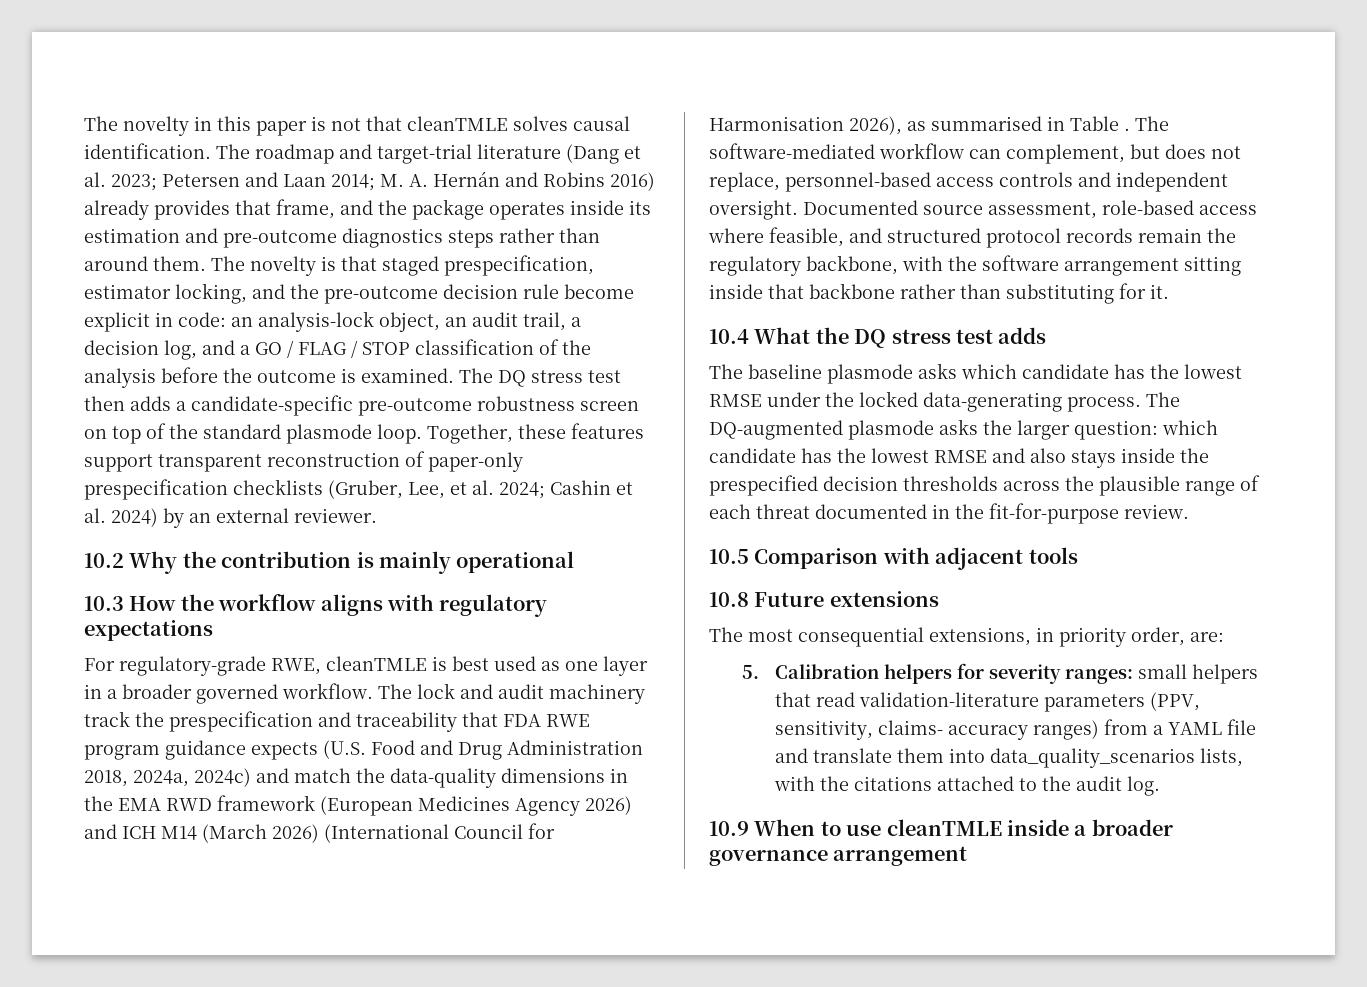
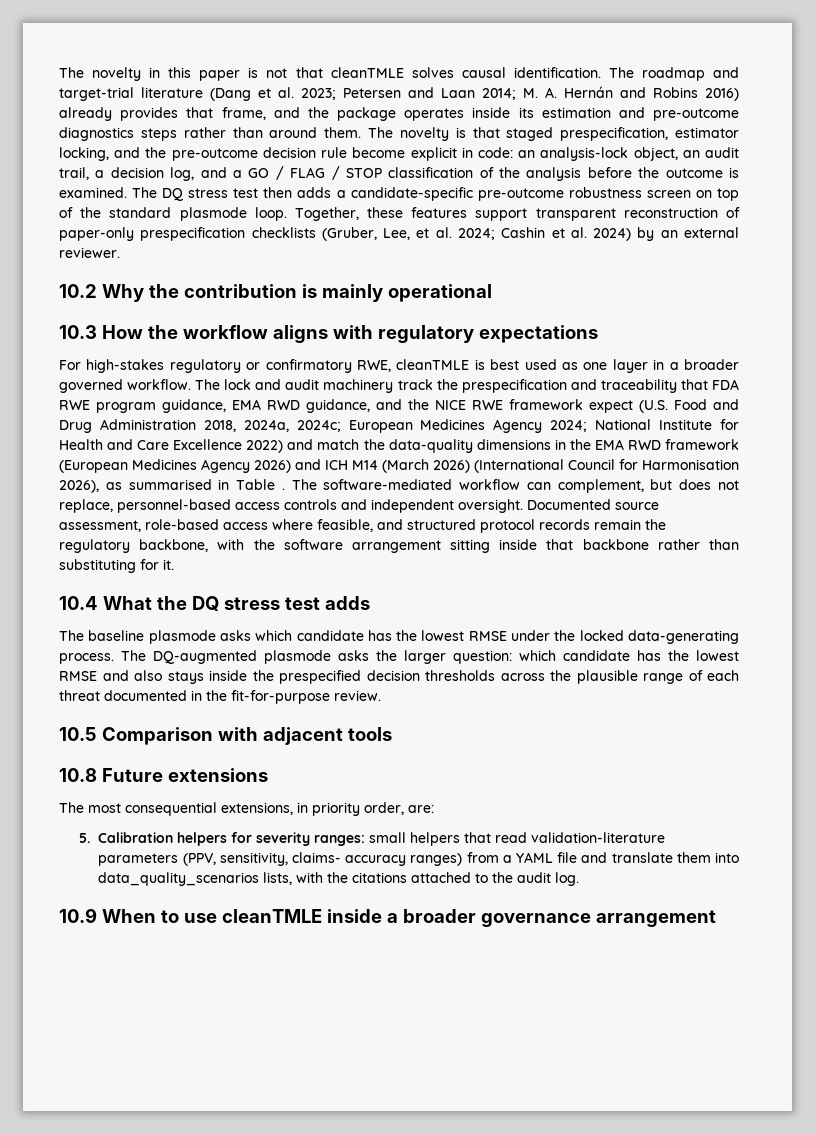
- For regulatory-grade RWE, cleanTMLE is best used as one layer in a broader governed workflow.
+ For high-stakes regulatory or confirmatory RWE, cleanTMLE is best used as one layer in a broader governed workflow.
- The lock and audit machinery track the prespecification and traceability that FDA RWE program guidance expects (U.S. Food and Drug Administration 2018, 2024a, 2024c) and match the data-quality dimensions in the EMA RWD framework (European Medicines Agency 2026) and ICH M14 (March 2026) (International Council for Harmonisation 2026), as summarised in Table .
+ The lock and audit machinery track the prespecification and traceability that FDA RWE program guidance, EMA RWD guidance, and the NICE RWE framework expect (U.S. Food and Drug Administration 2018, 2024a, 2024c; European Medicines Agency 2024; National Institute for Health and Care Excellence 2022) and match the data-quality dimensions in the EMA RWD framework (European Medicines Agency 2026) and ICH M14 (March 2026) (International Council for Harmonisation 2026), as summarised in Table .

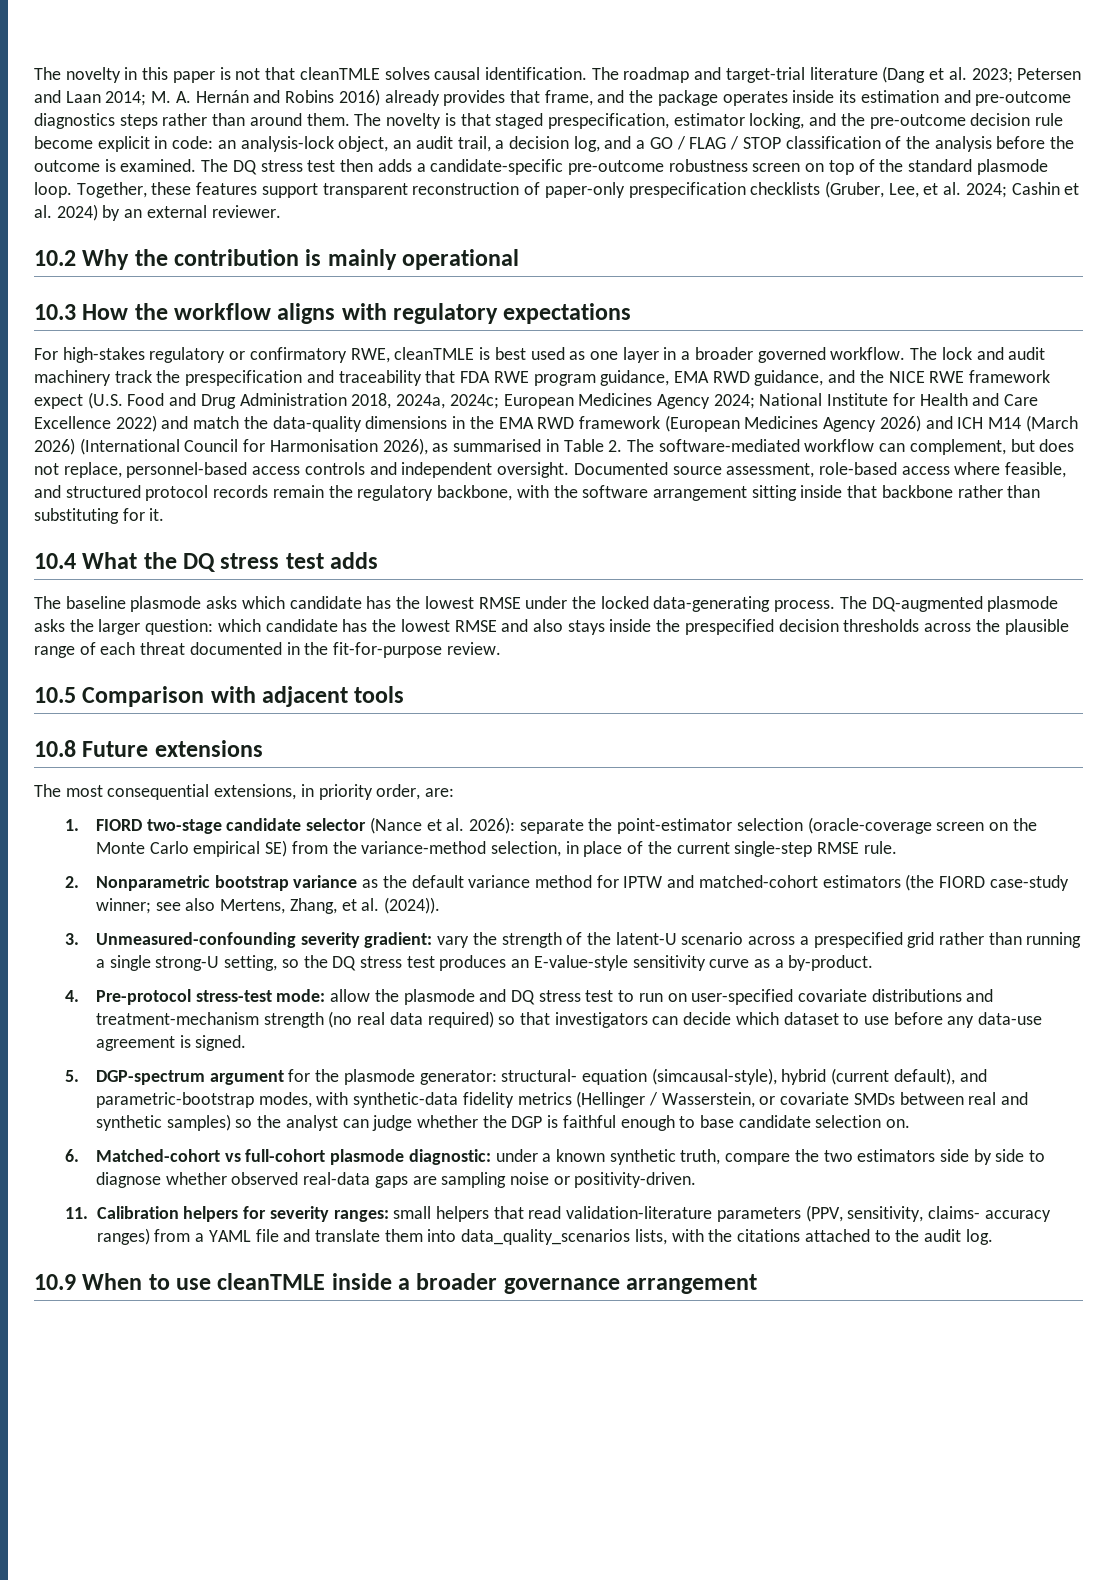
- National Institute for Health and Care Excellence 2022) and match the data-quality dimensions in the EMA RWD framework (European Medicines Agency 2026) and ICH M14 (March 2026) (International Council for Harmonisation 2026), as summarised in Table . The software-mediated workflow can complement, but does not replace, personnel-based access controls and independent oversight.
+ National Institute for Health and Care Excellence 2022) and match the data-quality dimensions in the EMA RWD framework (European Medicines Agency 2026) and ICH M14 (March 2026) (International Council for Harmonisation 2026), as summarised in Table 2. The software-mediated workflow can complement, but does not replace, personnel-based access controls and independent oversight.
- 5. Calibration helpers for severity ranges: small helpers that read validation-literature parameters (PPV, sensitivity, claims- accuracy ranges) from a YAML file and translate them into data_quality_scenarios lists, with the citations attached to the audit log.
+ 1. FIORD two-stage candidate selector (Nance et al. 2026): separate the point-estimator selection (oracle-coverage screen on the Monte Carlo empirical SE) from the variance-method selection, in place of the current single-step RMSE rule.
+ 2. Nonparametric bootstrap variance as the default variance method for IPTW and matched-cohort estimators (the FIORD case-study winner; see also Mertens, Zhang, et al. (2024)).
+ 3. Unmeasured-confounding severity gradient: vary the strength of the latent-U scenario across a prespecified grid rather than running a single strong-U setting, so the DQ stress test produces an E-value-style sensitivity curve as a by-product.
+ 4. Pre-protocol stress-test mode: allow the plasmode and DQ stress test to run on user-specified covariate distributions and treatment-mechanism strength (no real data required) so that investigators can decide which dataset to use before any data-use agreement is signed.
+ 5. DGP-spectrum argument for the plasmode generator: structural- equation (simcausal-style), hybrid (current default), and parametric-bootstrap modes, with synthetic-data fidelity metrics (Hellinger / Wasserstein, or covariate SMDs between real and synthetic samples) so the analyst can judge whether the DGP is faithful enough to base candidate selection on.
+ 6. Matched-cohort vs full-cohort plasmode diagnostic: under a known synthetic truth, compare the two estimators side by side to diagnose whether observed real-data gaps are sampling noise or positivity-driven.
+ 11. Calibration helpers for severity ranges: small helpers that read validation-literature parameters (PPV, sensitivity, claims- accuracy ranges) from a YAML file and translate them into data_quality_scenarios lists, with the citations attached to the audit log.

